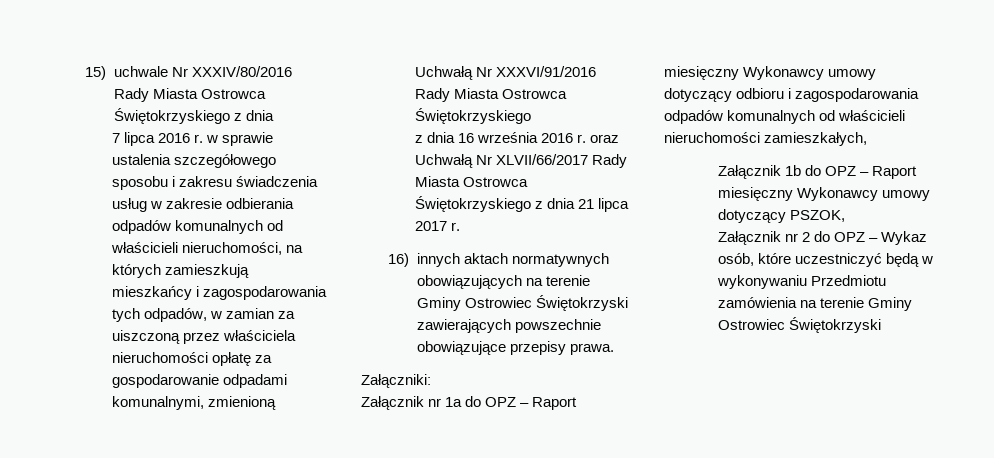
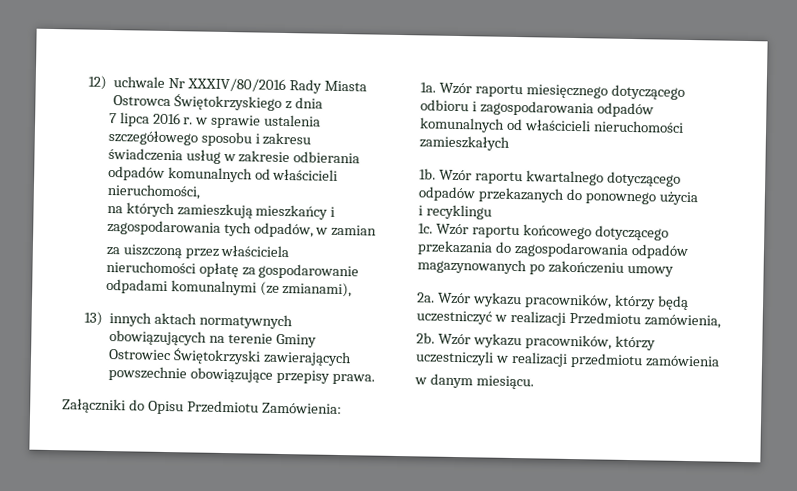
- 15) uchwale Nr XXXIV/80/2016 Rady Miasta Ostrowca Świętokrzyskiego z dnia
+ 12) uchwale Nr XXXIV/80/2016 Rady Miasta Ostrowca Świętokrzyskiego z dnia
- 7 lipca 2016 r. w sprawie ustalenia szczegółowego sposobu i zakresu świadczenia usług w zakresie odbierania odpadów komunalnych od właścicieli nieruchomości, na których zamieszkują mieszkańcy i zagospodarowania tych odpadów, w zamian za uiszczoną przez właściciela nieruchomości opłatę za gospodarowanie odpadami komunalnymi, zmienioną Uchwałą Nr XXXVI/91/2016 Rady Miasta Ostrowca Świętokrzyskiego
- z dnia 16 września 2016 r. oraz Uchwałą Nr XLVII/66/2017 Rady Miasta Ostrowca Świętokrzyskiego z dnia 21 lipca 2017 r.
- 16) innych aktach normatywnych obowiązujących na terenie Gminy Ostrowiec Świętokrzyski zawierających powszechnie obowiązujące przepisy prawa.
+ 7 lipca 2016 r. w sprawie ustalenia szczegółowego sposobu i zakresu świadczenia usług w zakresie odbierania odpadów komunalnych od właścicieli nieruchomości,
+ na których zamieszkują mieszkańcy i zagospodarowania tych odpadów, w zamian
+ za uiszczoną przez właściciela nieruchomości opłatę za gospodarowanie odpadami komunalnymi (ze zmianami),
+ 13) innych aktach normatywnych obowiązujących na terenie Gminy Ostrowiec Świętokrzyski zawierających powszechnie obowiązujące przepisy prawa.
- Załączniki:
- Załącznik nr 1a do OPZ – Raport miesięczny Wykonawcy umowy dotyczący odbioru i zagospodarowania odpadów komunalnych od właścicieli nieruchomości zamieszkałych,
- Załącznik 1b do OPZ – Raport miesięczny Wykonawcy umowy dotyczący PSZOK,
- Załącznik nr 2 do OPZ – Wykaz osób, które uczestniczyć będą w wykonywaniu Przedmiotu zamówienia na terenie Gminy Ostrowiec Świętokrzyski
+ Załączniki do Opisu Przedmiotu Zamówienia:
+ 1a. Wzór raportu miesięcznego dotyczącego odbioru i zagospodarowania odpadów komunalnych od właścicieli nieruchomości zamieszkałych
+ 1b. Wzór raportu kwartalnego dotyczącego odpadów przekazanych do ponownego użycia
+ i recyklingu
+ 1c. Wzór raportu końcowego dotyczącego przekazania do zagospodarowania odpadów magazynowanych po zakończeniu umowy
+ 2a. Wzór wykazu pracowników, którzy będą uczestniczyć w realizacji Przedmiotu zamówienia,
+ 2b. Wzór wykazu pracowników, którzy uczestniczyli w realizacji przedmiotu zamówienia
+ w danym miesiącu.

